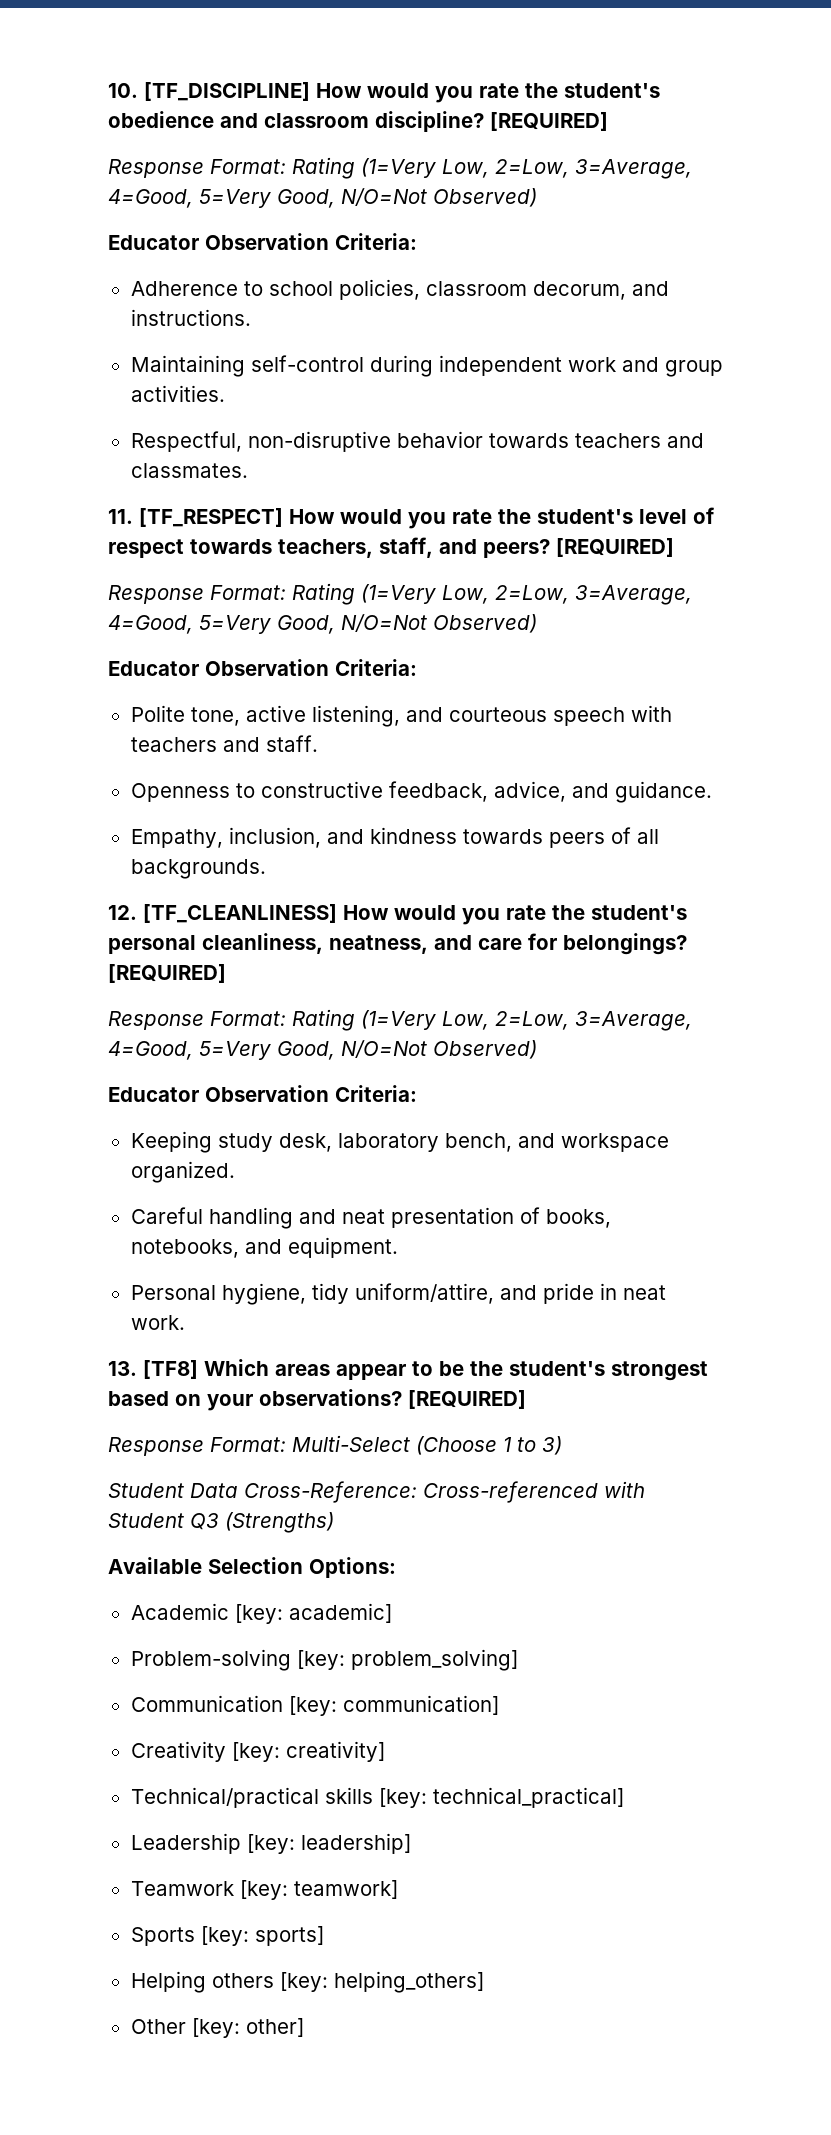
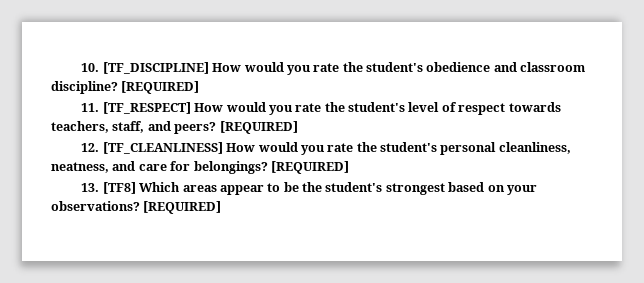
  10. [TF_DISCIPLINE] How would you rate the student's obedience and classroom discipline? [REQUIRED]
- Response Format: Rating (1=Very Low, 2=Low, 3=Average, 4=Good, 5=Very Good, N/O=Not Observed)
- Educator Observation Criteria:
- Adherence to school policies, classroom decorum, and instructions.
- Maintaining self-control during independent work and group activities.
- Respectful, non-disruptive behavior towards teachers and classmates.
  11. [TF_RESPECT] How would you rate the student's level of respect towards teachers, staff, and peers? [REQUIRED]
- Response Format: Rating (1=Very Low, 2=Low, 3=Average, 4=Good, 5=Very Good, N/O=Not Observed)
- Educator Observation Criteria:
- Polite tone, active listening, and courteous speech with teachers and staff.
- Openness to constructive feedback, advice, and guidance.
- Empathy, inclusion, and kindness towards peers of all backgrounds.
  12. [TF_CLEANLINESS] How would you rate the student's personal cleanliness, neatness, and care for belongings? [REQUIRED]
- Response Format: Rating (1=Very Low, 2=Low, 3=Average, 4=Good, 5=Very Good, N/O=Not Observed)
- Educator Observation Criteria:
- Keeping study desk, laboratory bench, and workspace organized.
- Careful handling and neat presentation of books, notebooks, and equipment.
- Personal hygiene, tidy uniform/attire, and pride in neat work.
- Response Format: Multi-Select (Choose 1 to 3)
- Student Data Cross-Reference: Cross-referenced with Student Q3 (Strengths)
- Available Selection Options:
- Academic [key: academic]
- Problem-solving [key: problem_solving]
- Communication [key: communication]
- Creativity [key: creativity]
- Technical/practical skills [key: technical_practical]
- Leadership [key: leadership]
- Teamwork [key: teamwork]
- Sports [key: sports]
- Helping others [key: helping_others]
- Other [key: other]

